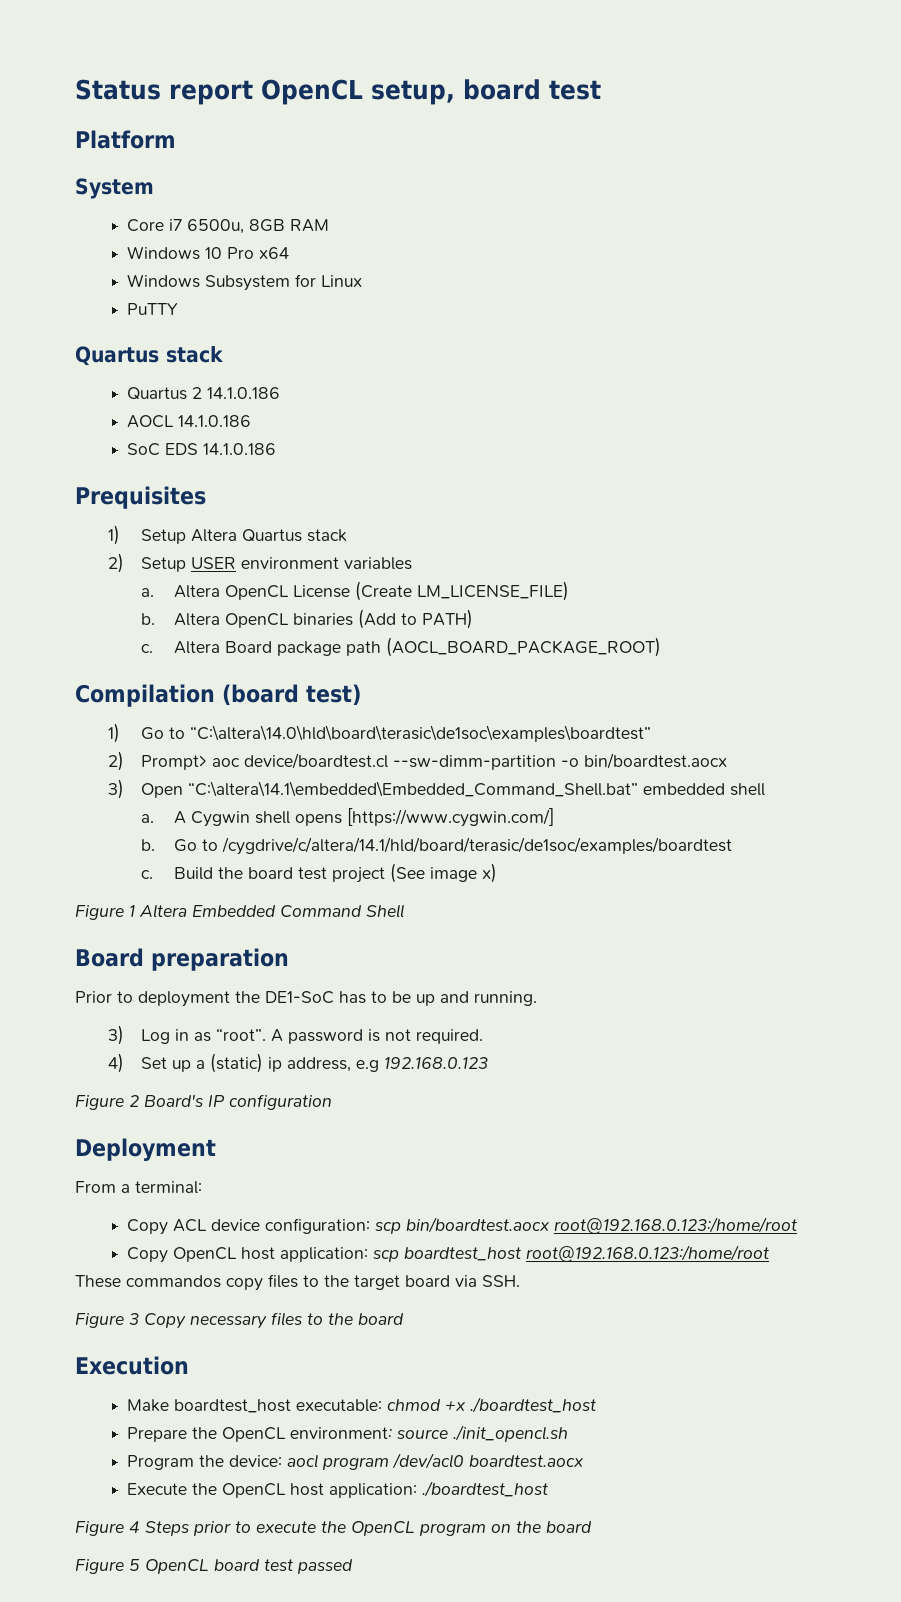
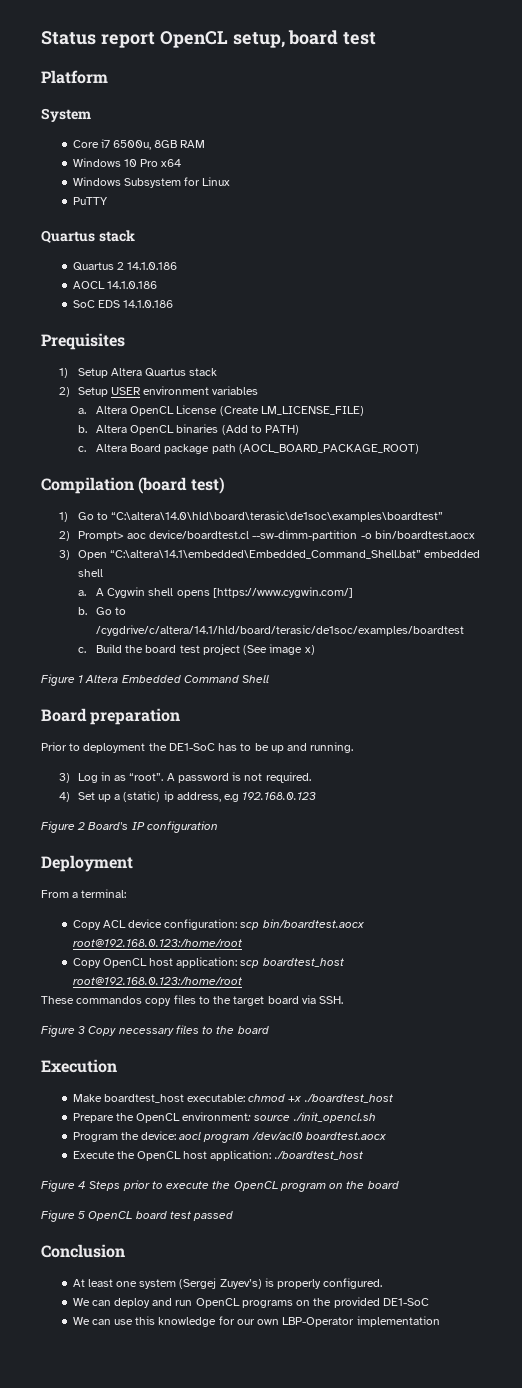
+ Conclusion
+ At least one system (Sergej Zuyev’s) is properly configured.
+ We can deploy and run OpenCL programs on the provided DE1-SoC
+ We can use this knowledge for our own LBP-Operator implementation

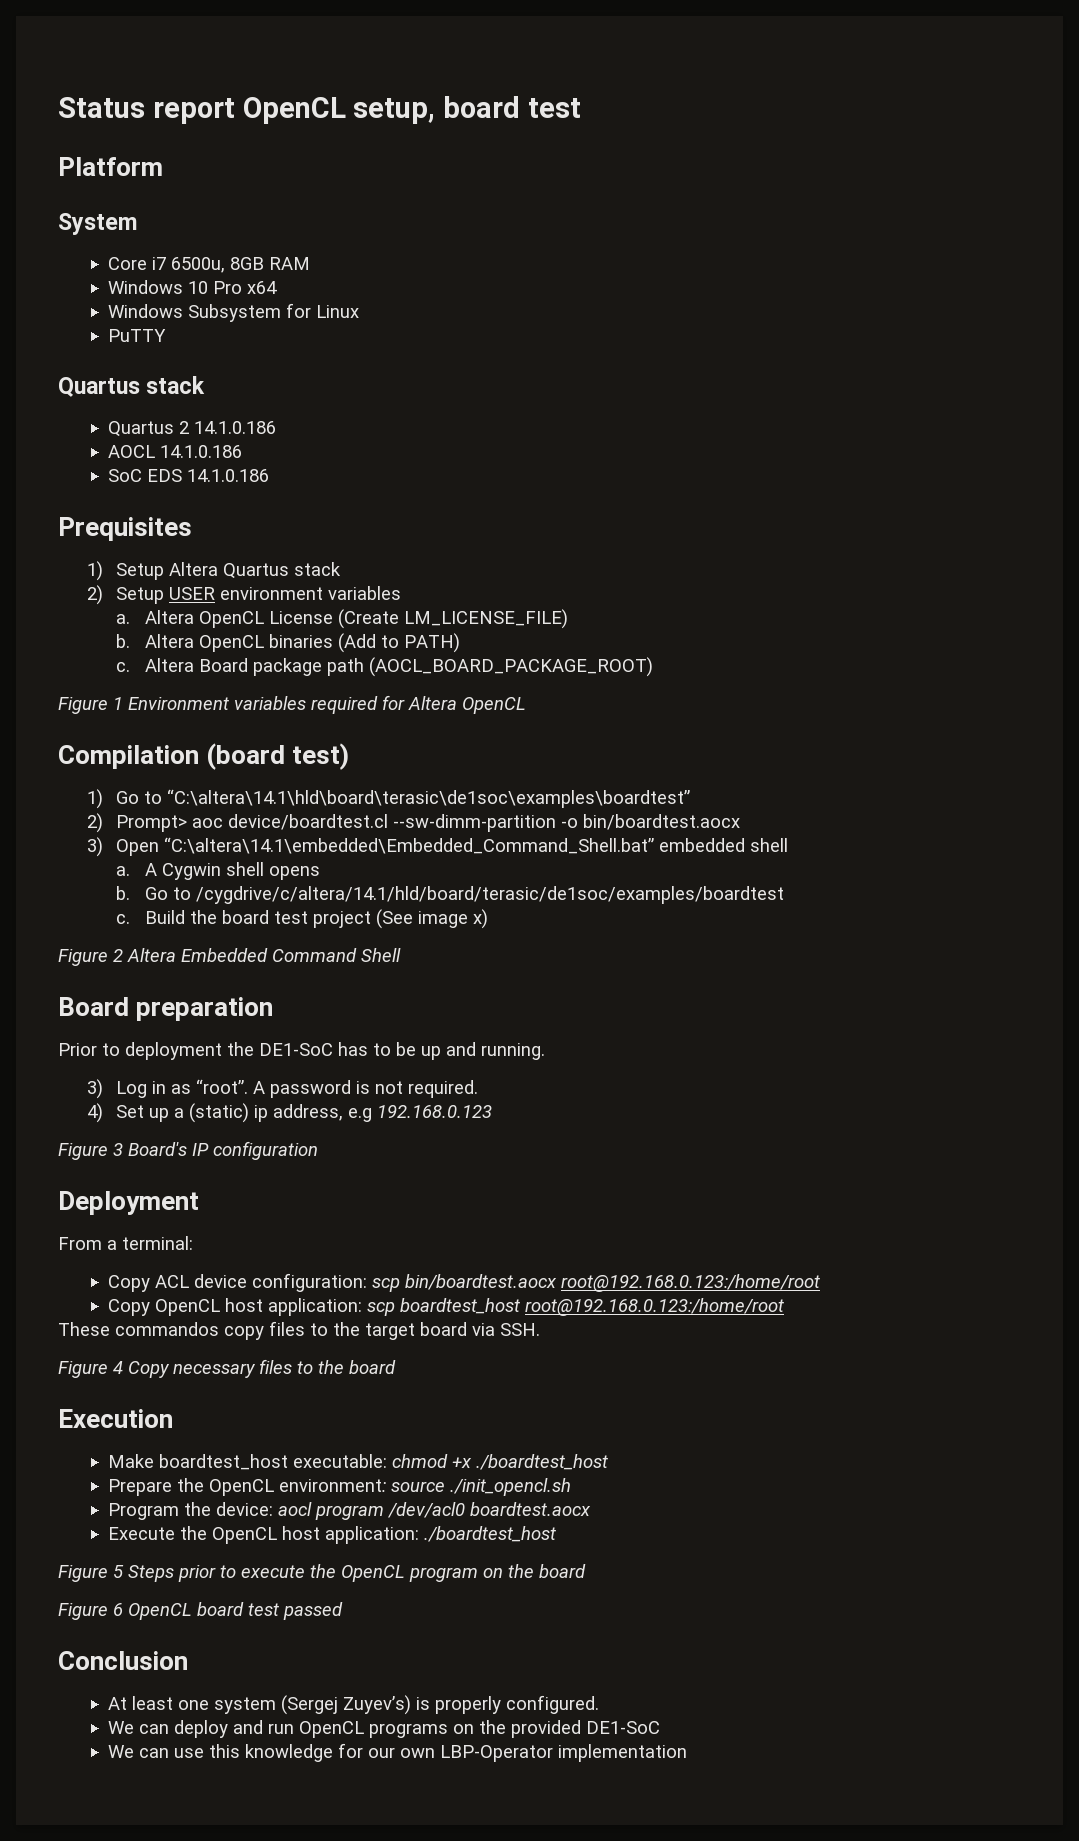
+ Figure 1 Environment variables required for Altera OpenCL
- 1) Go to “C:\altera\14.0\hld\board\terasic\de1soc\examples\boardtest”
+ 1) Go to “C:\altera\14.1\hld\board\terasic\de1soc\examples\boardtest”
- A Cygwin shell opens [https://www.cygwin.com/]
+ A Cygwin shell opens
- Figure 1 Altera Embedded Command Shell
+ Figure 2 Altera Embedded Command Shell
- Figure 2 Board's IP configuration
+ Figure 3 Board's IP configuration
- Figure 3 Copy necessary files to the board
+ Figure 4 Copy necessary files to the board
- Figure 4 Steps prior to execute the OpenCL program on the board
+ Figure 5 Steps prior to execute the OpenCL program on the board
- Figure 5 OpenCL board test passed
+ Figure 6 OpenCL board test passed

